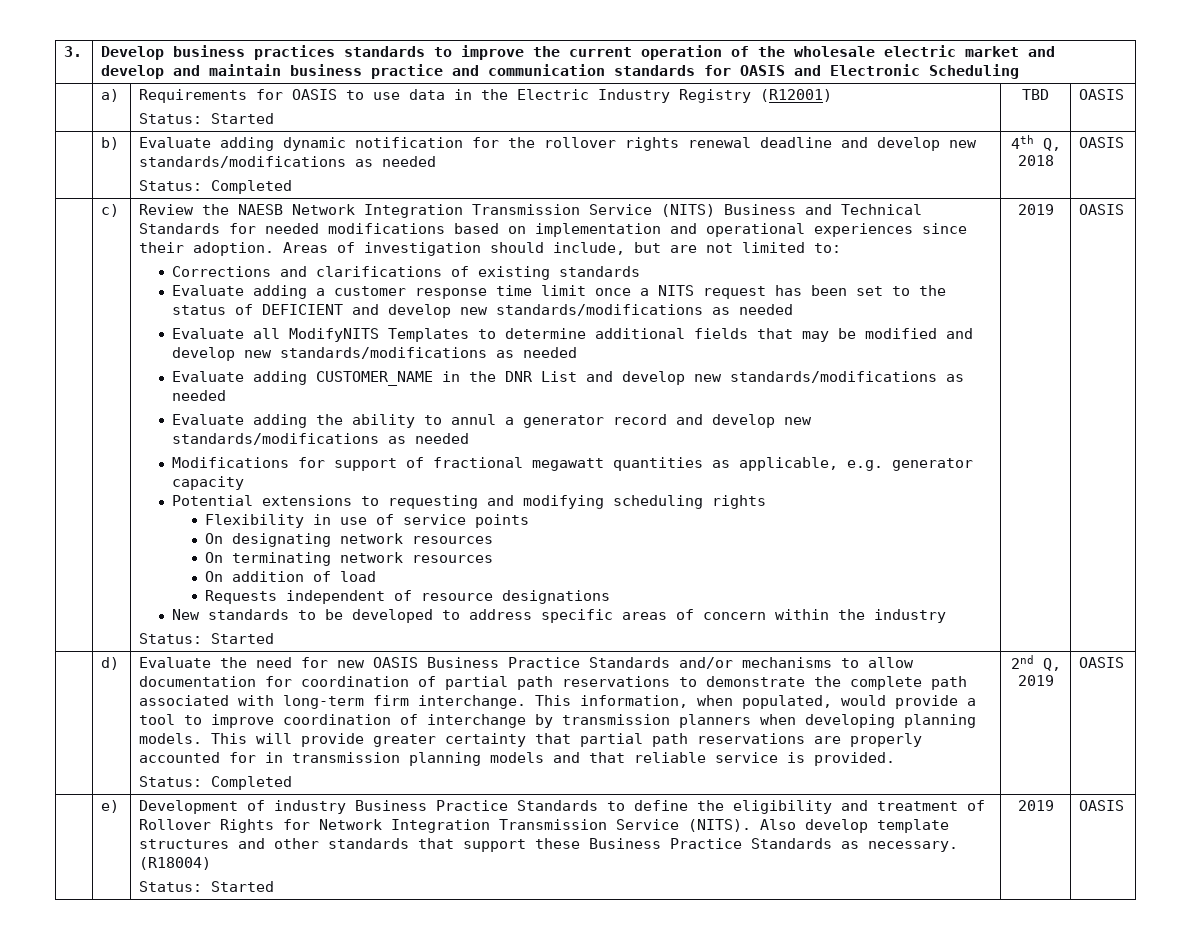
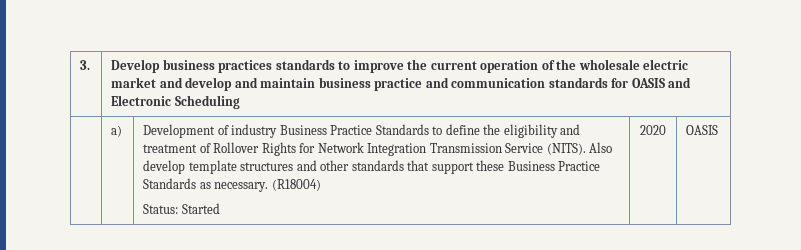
- Requirements for OASIS to use data in the Electric Industry Registry (R12001)
- Status: Started | TBD | OASIS
- | b) | Evaluate adding dynamic notification for the rollover rights renewal deadline and develop new standards/modifications as needed
- Status: Completed | 4th Q, 2018 | OASIS
- | c) | Review the NAESB Network Integration Transmission Service (NITS) Business and Technical Standards for needed modifications based on implementation and operational experiences since their adoption. Areas of investigation should include, but are not limited to:
- Corrections and clarifications of existing standards
- Evaluate adding a customer response time limit once a NITS request has been set to the status of DEFICIENT and develop new standards/modifications as needed
- Evaluate all ModifyNITS Templates to determine additional fields that may be modified and develop new standards/modifications as needed
- Evaluate adding CUSTOMER_NAME in the DNR List and develop new standards/modifications as needed
- Evaluate adding the ability to annul a generator record and develop new standards/modifications as needed
- Modifications for support of fractional megawatt quantities as applicable, e.g. generator capacity
- Potential extensions to requesting and modifying scheduling rights
- Flexibility in use of service points
- On designating network resources
- On terminating network resources
- On addition of load
- Requests independent of resource designations
- New standards to be developed to address specific areas of concern within the industry
- Status: Started | 2019 | OASIS
- | d) | Evaluate the need for new OASIS Business Practice Standards and/or mechanisms to allow documentation for coordination of partial path reservations to demonstrate the complete path associated with long-term firm interchange. This information, when populated, would provide a tool to improve coordination of interchange by transmission planners when developing planning models. This will provide greater certainty that partial path reservations are properly accounted for in transmission planning models and that reliable service is provided.
- Status: Completed | 2nd Q, 2019 | OASIS
- | e)
  (R18004)
- Status: Started | 2019
+ Status: Started | 2020

